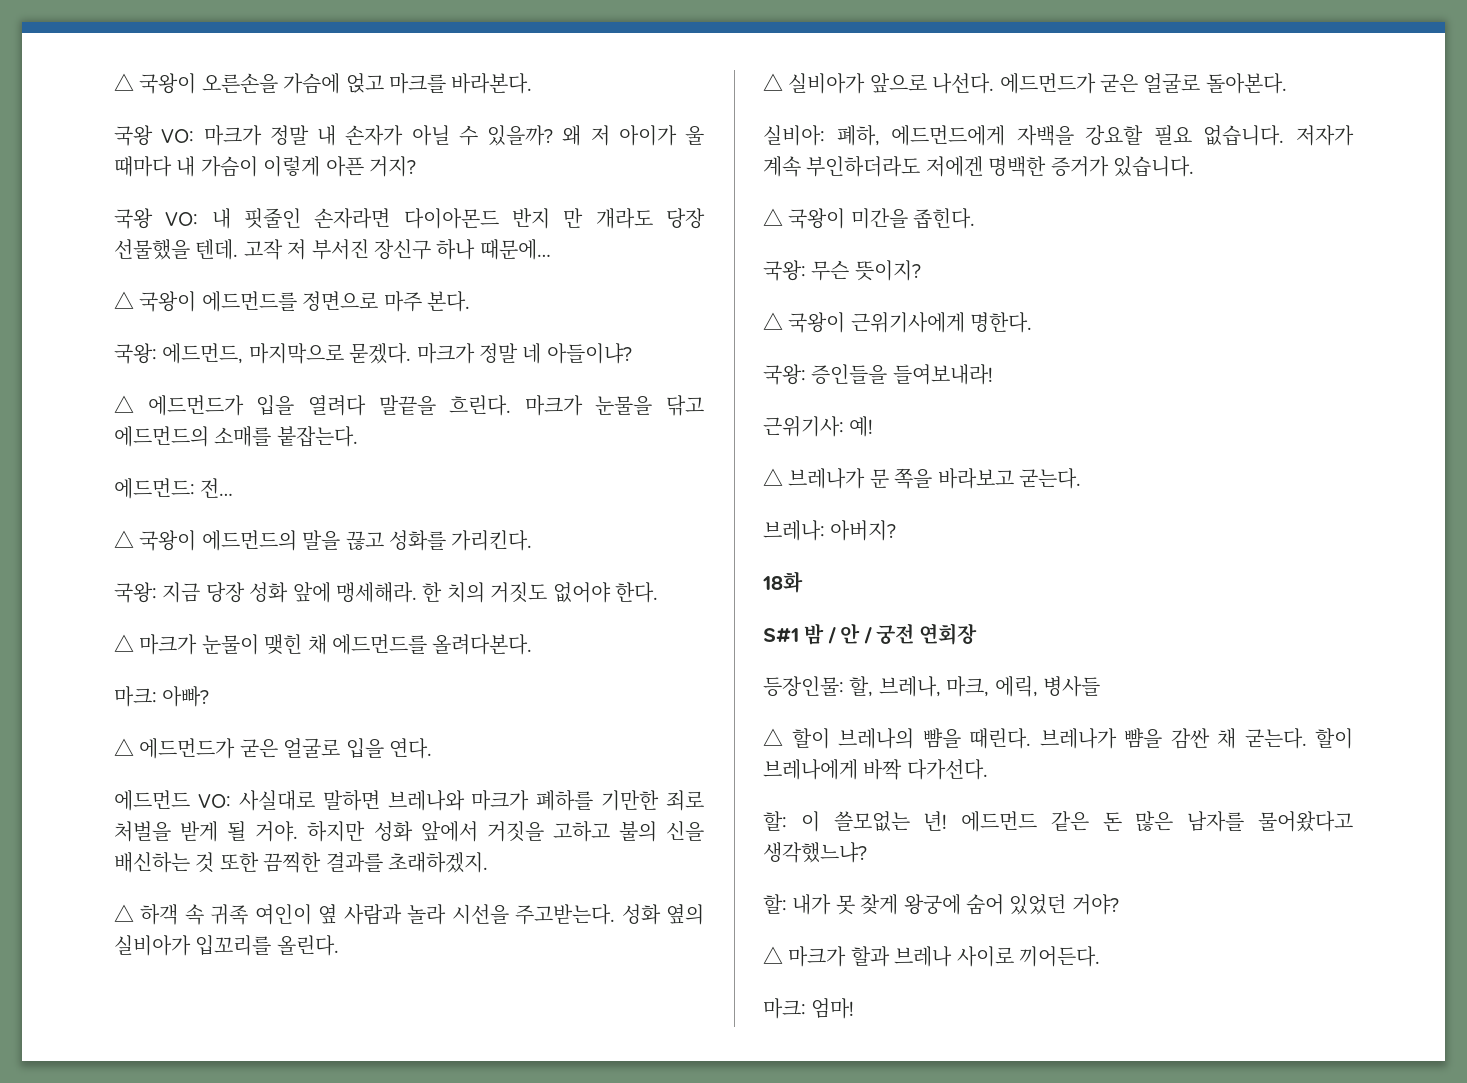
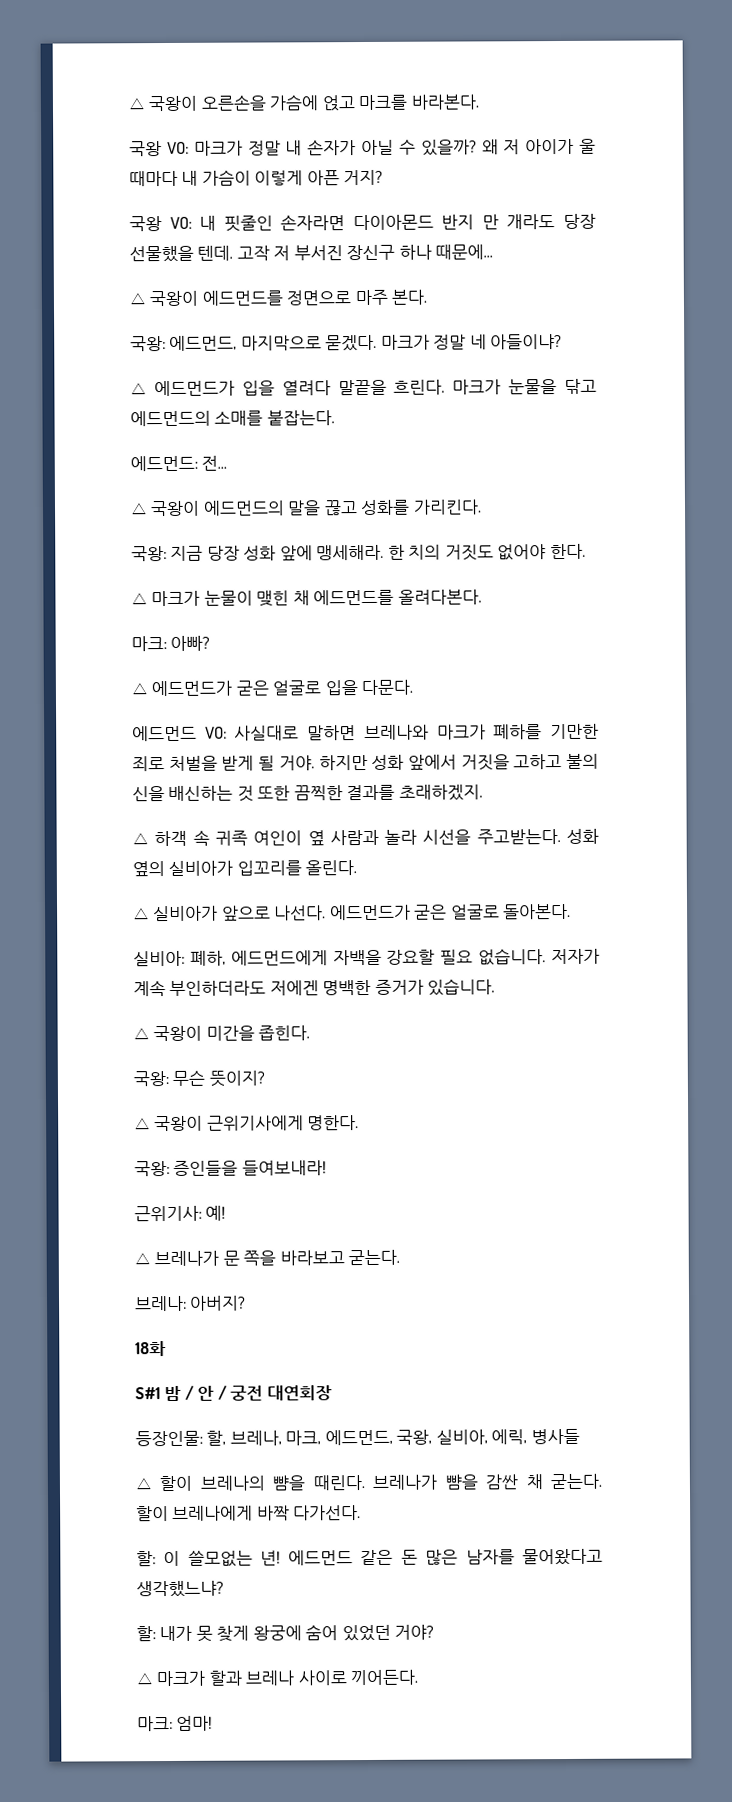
- △ 에드먼드가 굳은 얼굴로 입을 연다.
+ △ 에드먼드가 굳은 얼굴로 입을 다문다.
- S#1 밤 / 안 / 궁전 연회장
+ S#1 밤 / 안 / 궁전 대연회장
- 등장인물: 할, 브레나, 마크, 에릭, 병사들
+ 등장인물: 할, 브레나, 마크, 에드먼드, 국왕, 실비아, 에릭, 병사들

